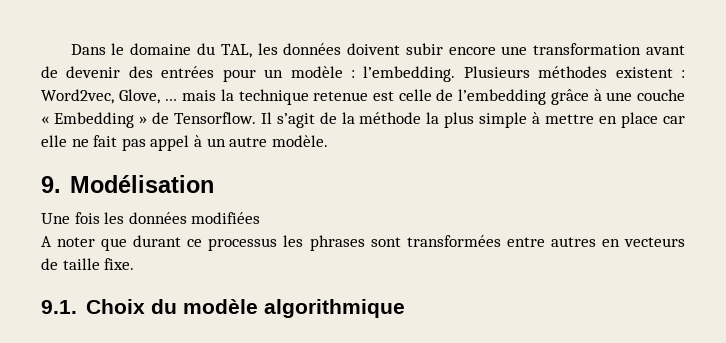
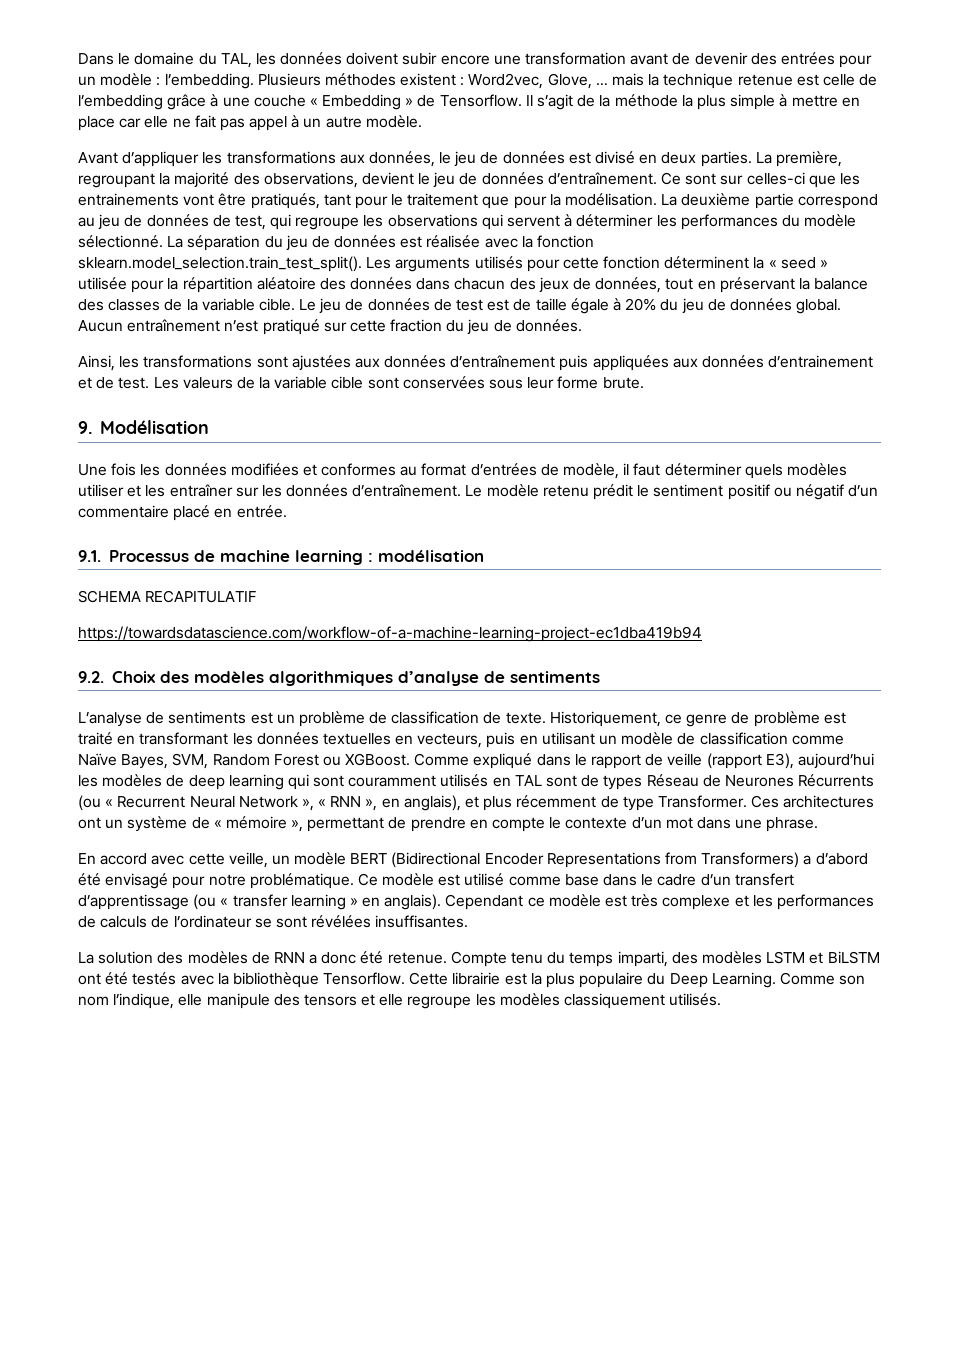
+ Avant d’appliquer les transformations aux données, le jeu de données est divisé en deux parties. La première, regroupant la majorité des observations, devient le jeu de données d’entraînement. Ce sont sur celles-ci que les entrainements vont être pratiqués, tant pour le traitement que pour la modélisation. La deuxième partie correspond au jeu de données de test, qui regroupe les observations qui servent à déterminer les performances du modèle sélectionné. La séparation du jeu de données est réalisée avec la fonction sklearn.model_selection.train_test_split(). Les arguments utilisés pour cette fonction déterminent la « seed » utilisée pour la répartition aléatoire des données dans chacun des jeux de données, tout en préservant la balance des classes de la variable cible. Le jeu de données de test est de taille égale à 20% du jeu de données global. Aucun entraînement n’est pratiqué sur cette fraction du jeu de données.
+ Ainsi, les transformations sont ajustées aux données d’entraînement puis appliquées aux données d’entrainement et de test. Les valeurs de la variable cible sont conservées sous leur forme brute.
- Une fois les données modifiées
- A noter que durant ce processus les phrases sont transformées entre autres en vecteurs de taille fixe.
- 9.1. Choix du modèle algorithmique
+ Une fois les données modifiées et conformes au format d’entrées de modèle, il faut déterminer quels modèles utiliser et les entraîner sur les données d’entraînement. Le modèle retenu prédit le sentiment positif ou négatif d’un commentaire placé en entrée.
+ 9.1. Processus de machine learning : modélisation
+ SCHEMA RECAPITULATIF
+ https://towardsdatascience.com/workflow-of-a-machine-learning-project-ec1dba419b94
+ 9.2. Choix des modèles algorithmiques d’analyse de sentiments
+ L’analyse de sentiments est un problème de classification de texte. Historiquement, ce genre de problème est traité en transformant les données textuelles en vecteurs, puis en utilisant un modèle de classification comme Naïve Bayes, SVM, Random Forest ou XGBoost. Comme expliqué dans le rapport de veille (rapport E3), aujourd’hui les modèles de deep learning qui sont couramment utilisés en TAL sont de types Réseau de Neurones Récurrents (ou « Recurrent Neural Network », « RNN », en anglais), et plus récemment de type Transformer. Ces architectures ont un système de « mémoire », permettant de prendre en compte le contexte d’un mot dans une phrase.
+ En accord avec cette veille, un modèle BERT (Bidirectional Encoder Representations from Transformers) a d’abord été envisagé pour notre problématique. Ce modèle est utilisé comme base dans le cadre d’un transfert d’apprentissage (ou « transfer learning » en anglais). Cependant ce modèle est très complexe et les performances de calculs de l’ordinateur se sont révélées insuffisantes.
+ La solution des modèles de RNN a donc été retenue. Compte tenu du temps imparti, des modèles LSTM et BiLSTM ont été testés avec la bibliothèque Tensorflow. Cette librairie est la plus populaire du Deep Learning. Comme son nom l’indique, elle manipule des tensors et elle regroupe les modèles classiquement utilisés.

